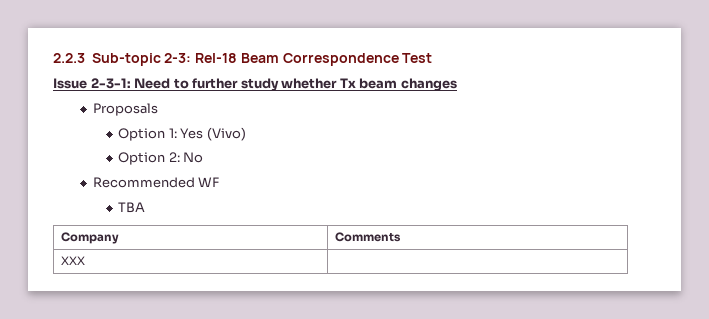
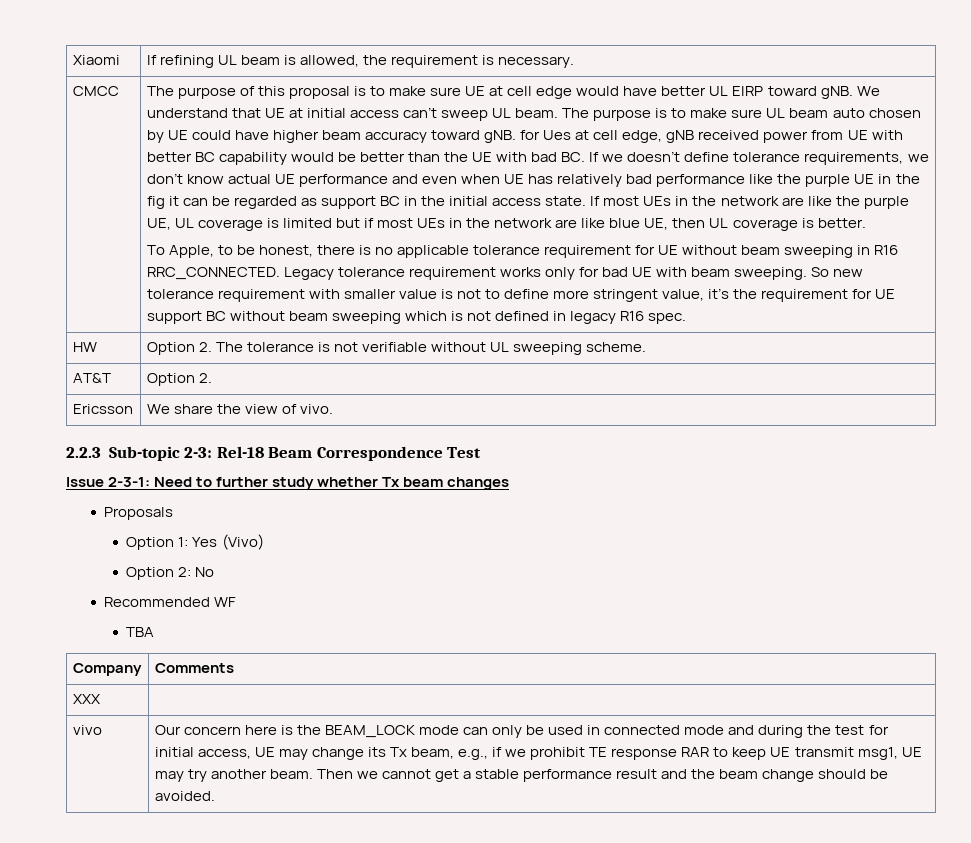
+ Xiaomi | If refining UL beam is allowed, the requirement is necessary.
+ CMCC | The purpose of this proposal is to make sure UE at cell edge would have better UL EIRP toward gNB. We understand that UE at initial access can’t sweep UL beam. The purpose is to make sure UL beam auto chosen by UE could have higher beam accuracy toward gNB. for Ues at cell edge, gNB received power from UE with better BC capability would be better than the UE with bad BC. If we doesn’t define tolerance requirements, we don’t know actual UE performance and even when UE has relatively bad performance like the purple UE in the fig it can be regarded as support BC in the initial access state. If most UEs in the network are like the purple UE, UL coverage is limited but if most UEs in the network are like blue UE, then UL coverage is better.
+ To Apple, to be honest, there is no applicable tolerance requirement for UE without beam sweeping in R16 RRC_CONNECTED. Legacy tolerance requirement works only for bad UE with beam sweeping. So new tolerance requirement with smaller value is not to define more stringent value, it’s the requirement for UE support BC without beam sweeping which is not defined in legacy R16 spec.
+ HW | Option 2. The tolerance is not verifiable without UL sweeping scheme.
+ AT&T | Option 2.
+ Ericsson | We share the view of vivo.
+ vivo | Our concern here is the BEAM_LOCK mode can only be used in connected mode and during the test for initial access, UE may change its Tx beam, e.g., if we prohibit TE response RAR to keep UE transmit msg1, UE may try another beam. Then we cannot get a stable performance result and the beam change should be avoided.

